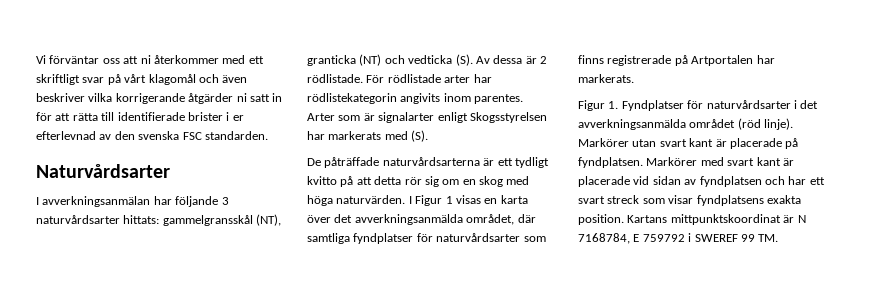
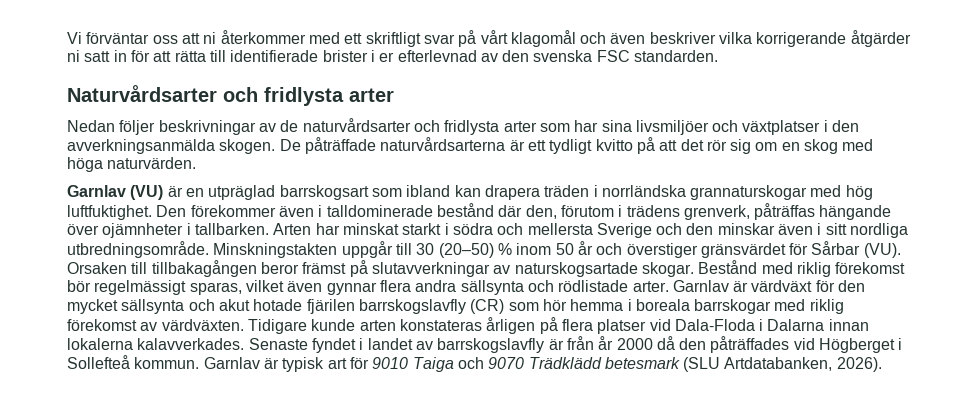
- Naturvårdsarter
- I avverkningsanmälan har följande 3 naturvårdsarter hittats: gammelgransskål (NT), granticka (NT) och vedticka (S). Av dessa är 2 rödlistade. För rödlistade arter har rödlistekategorin angivits inom parentes. Arter som är signalarter enligt Skogsstyrelsen har markerats med (S).
- De påträffade naturvårdsarterna är ett tydligt kvitto på att detta rör sig om en skog med höga naturvärden. I Figur 1 visas en karta över det avverkningsanmälda området, där samtliga fyndplatser för naturvårdsarter som finns registrerade på Artportalen har markerats.
- Figur 1. Fyndplatser för naturvårdsarter i det avverkningsanmälda området (röd linje). Markörer utan svart kant är placerade på fyndplatsen. Markörer med svart kant är placerade vid sidan av fyndplatsen och har ett svart streck som visar fyndplatsens exakta position. Kartans mittpunktskoordinat är N 7168784, E 759792 i SWEREF 99 TM.
+ Naturvårdsarter och fridlysta arter
+ Nedan följer beskrivningar av de naturvårdsarter och fridlysta arter som har sina livsmiljöer och växtplatser i den avverkningsanmälda skogen. De påträffade naturvårdsarterna är ett tydligt kvitto på att det rör sig om en skog med höga naturvärden.
+ Garnlav (VU) är en utpräglad barrskogsart som ibland kan drapera träden i norrländska grannaturskogar med hög luftfuktighet. Den förekommer även i talldominerade bestånd där den, förutom i trädens grenverk, påträffas hängande över ojämnheter i tallbarken. Arten har minskat starkt i södra och mellersta Sverige och den minskar även i sitt nordliga utbredningsområde. Minskningstakten uppgår till 30 (20–50) % inom 50 år och överstiger gränsvärdet för Sårbar (VU). Orsaken till tillbakagången beror främst på slutavverkningar av naturskogsartade skogar. Bestånd med riklig förekomst bör regelmässigt sparas, vilket även gynnar flera andra sällsynta och rödlistade arter. Garnlav är värdväxt för den mycket sällsynta och akut hotade fjärilen barrskogslavfly (CR) som hör hemma i boreala barrskogar med riklig förekomst av värdväxten. Tidigare kunde arten konstateras årligen på flera platser vid Dala-Floda i Dalarna innan lokalerna kalavverkades. Senaste fyndet i landet av barrskogslavfly är från år 2000 då den påträffades vid Högberget i Sollefteå kommun. Garnlav är typisk art för 9010 Taiga och 9070 Trädklädd betesmark (SLU Artdatabanken, 2026).

